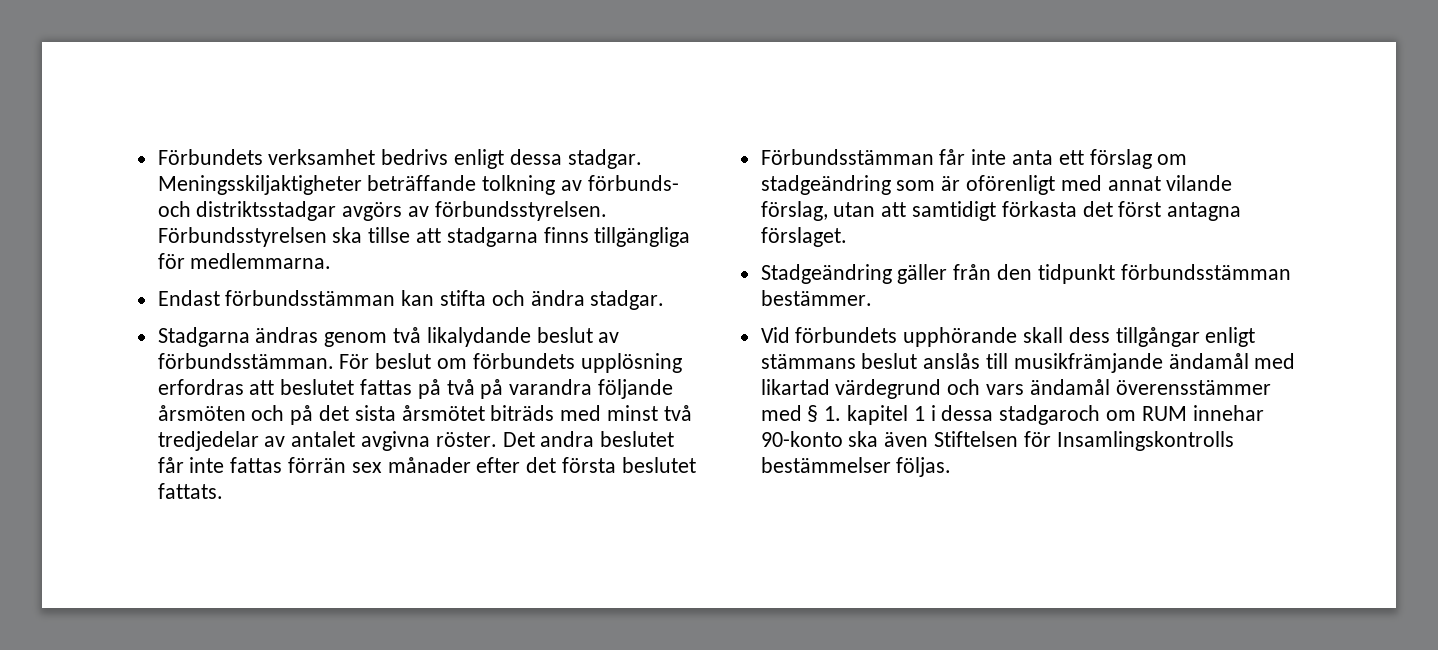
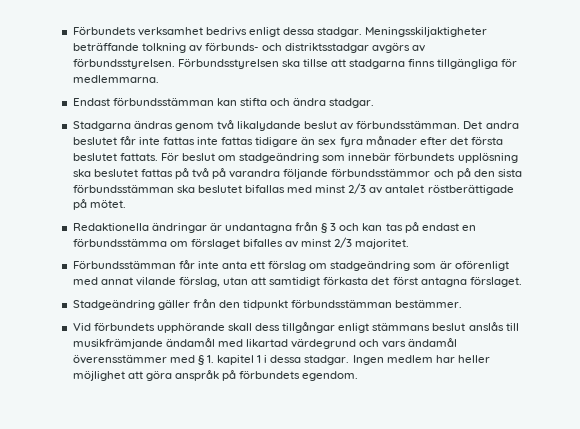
- För beslut om förbundets upplösning erfordras att beslutet fattas på två på varandra följande årsmöten och på det sista årsmötet biträds med minst två tredjedelar av antalet avgivna röster. Det andra beslutet får inte fattas förrän sex månader efter det första beslutet fattats.
+ Det andra beslutet får inte fattas inte fattas tidigare än sex fyra månader efter det första beslutet fattats. För beslut om stadgeändring som innebär förbundets upplösning ska beslutet fattas på två på varandra följande förbundsstämmor och på den sista förbundsstämman ska beslutet bifallas med minst 2/3 av antalet röstberättigade på mötet.
+ Redaktionella ändringar är undantagna från § 3 och kan tas på endast en förbundsstämma om förslaget bifalles av minst 2/3 majoritet.
- Vid förbundets upphörande skall dess tillgångar enligt stämmans beslut anslås till musikfrämjande ändamål med likartad värdegrund och vars ändamål överensstämmer med § 1. kapitel 1 i dessa stadgaroch om RUM innehar 90-konto ska även Stiftelsen för Insamlingskontrolls bestämmelser följas.
+ Vid förbundets upphörande skall dess tillgångar enligt stämmans beslut anslås till musikfrämjande ändamål med likartad värdegrund och vars ändamål överensstämmer med § 1. kapitel 1 i dessa stadgar. Ingen medlem har heller möjlighet att göra anspråk på förbundets egendom.

